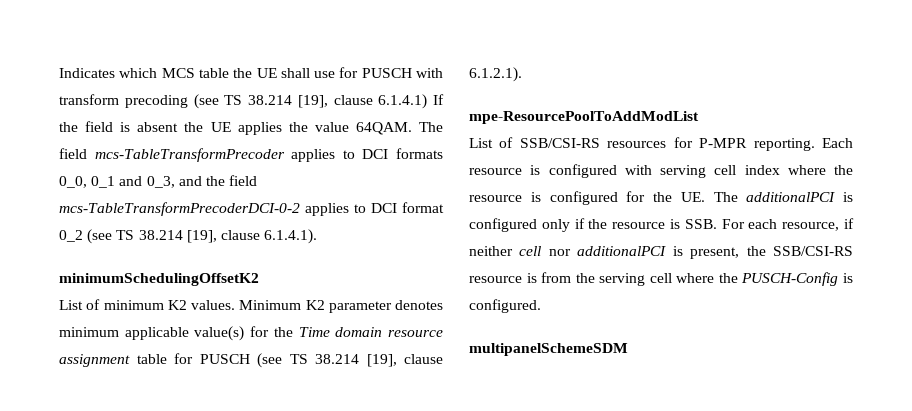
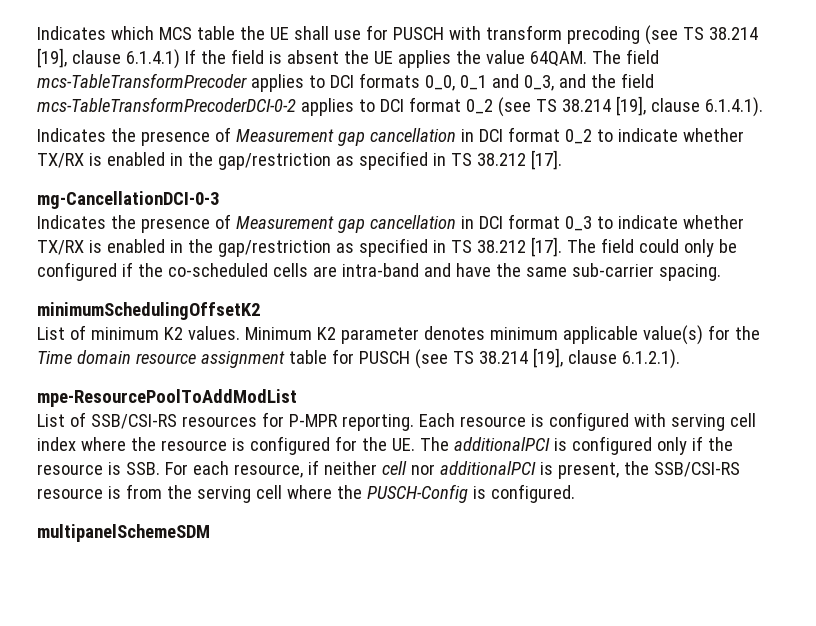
+ Indicates the presence of Measurement gap cancellation in DCI format 0_2 to indicate whether TX/RX is enabled in the gap/restriction as specified in TS 38.212 [17].
+ mg-CancellationDCI-0-3
+ Indicates the presence of Measurement gap cancellation in DCI format 0_3 to indicate whether TX/RX is enabled in the gap/restriction as specified in TS 38.212 [17]. The field could only be configured if the co-scheduled cells are intra-band and have the same sub-carrier spacing.

